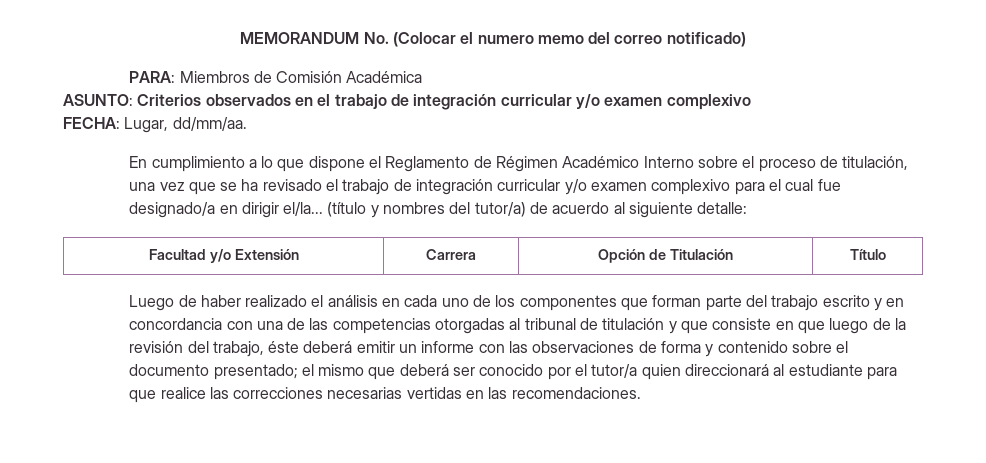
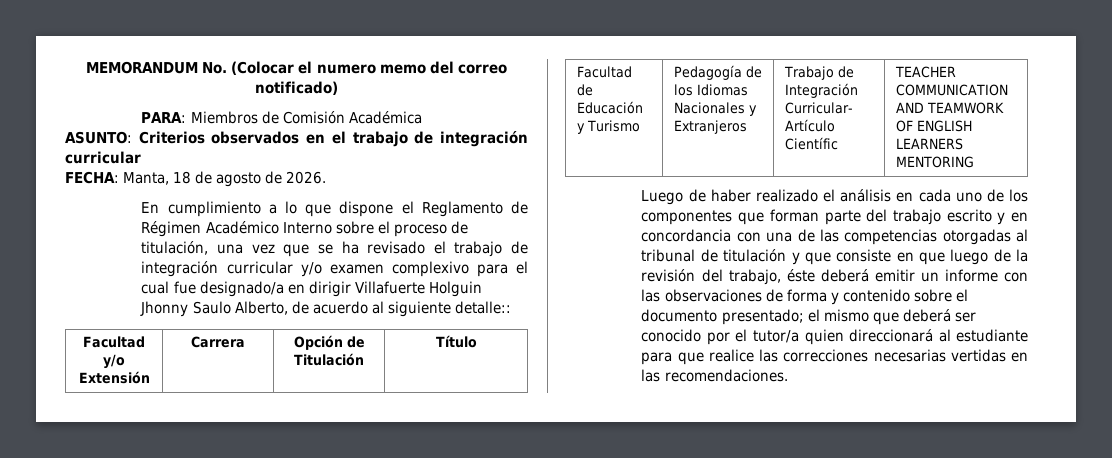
- ASUNTO: Criterios observados en el trabajo de integración curricular y/o examen complexivo
- FECHA: Lugar, dd/mm/aa.
+ ASUNTO: Criterios observados en el trabajo de integración curricular
+ FECHA: Manta, 18 de agosto de 2026.
- En cumplimiento a lo que dispone el Reglamento de Régimen Académico Interno sobre el proceso de titulación, una vez que se ha revisado el trabajo de integración curricular y/o examen complexivo para el cual fue designado/a en dirigir el/la... (título y nombres del tutor/a) de acuerdo al siguiente detalle:
+ En cumplimiento a lo que dispone el Reglamento de Régimen Académico Interno sobre el proceso de titulación, una vez que se ha revisado el trabajo de integración curricular y/o examen complexivo para el cual fue designado/a en dirigir Villafuerte Holguin Jhonny Saulo Alberto, de acuerdo al siguiente detalle::
+ Facultad de Educación y Turismo | Pedagogía de los Idiomas Nacionales y Extranjeros | Trabajo de Integración Curricular- Artículo Científic | TEACHER COMMUNICATION AND TEAMWORK OF ENGLISH LEARNERS MENTORING

